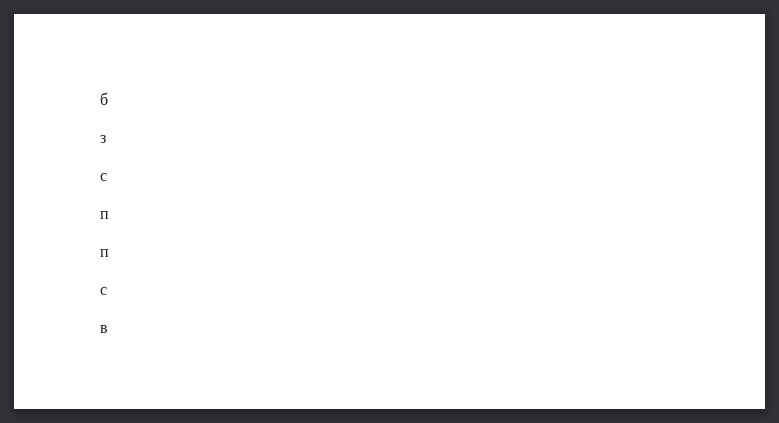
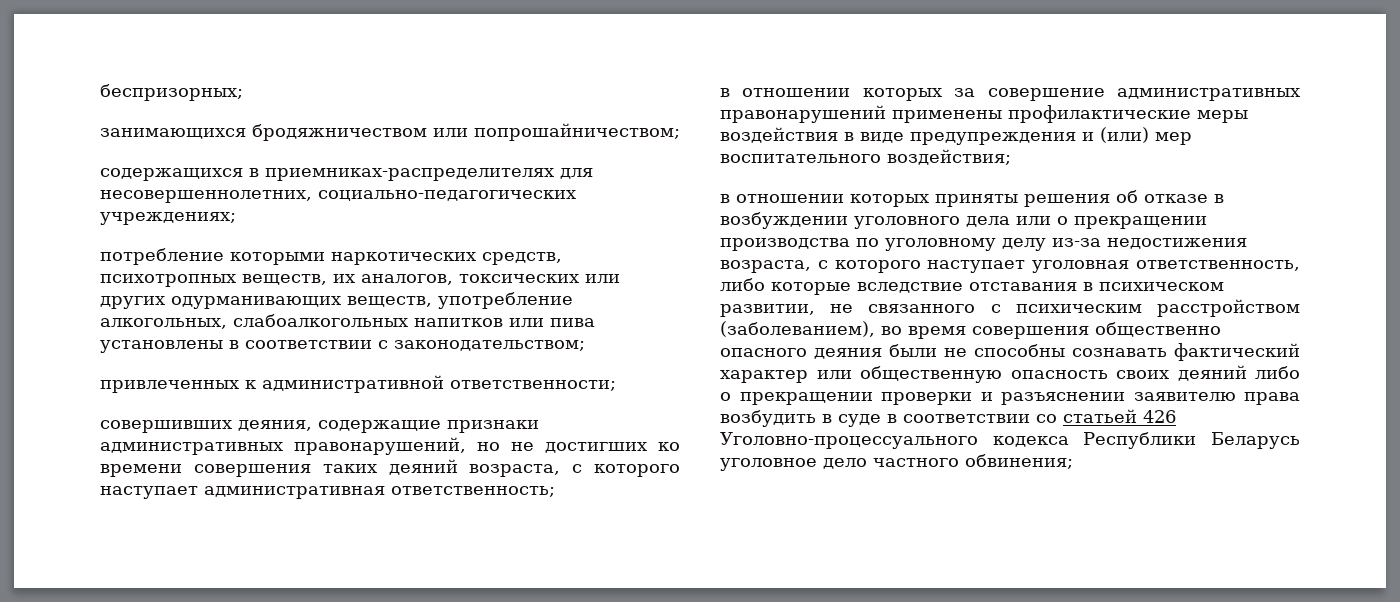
- б
- з
- с
- п
- п
- с
- в
+ беспризорных;
+ занимающихся бродяжничеством или попрошайничеством;
+ содержащихся в приемниках-распределителях для несовершеннолетних, социально-педагогических учреждениях;
+ потребление которыми наркотических средств, психотропных веществ, их аналогов, токсических или других одурманивающих веществ, употребление алкогольных, слабоалкогольных напитков или пива установлены в соответствии с законодательством;
+ привлеченных к административной ответственности;
+ совершивших деяния, содержащие признаки административных правонарушений, но не достигших ко времени совершения таких деяний возраста, с которого наступает административная ответственность;
+ в отношении которых за совершение административных правонарушений применены профилактические меры воздействия в виде предупреждения и (или) мер воспитательного воздействия;
+ в отношении которых приняты решения об отказе в возбуждении уголовного дела или о прекращении производства по уголовному делу из-за недостижения возраста, с которого наступает уголовная ответственность, либо которые вследствие отставания в психическом развитии, не связанного с психическим расстройством (заболеванием), во время совершения общественно опасного деяния были не способны сознавать фактический характер или общественную опасность своих деяний либо о прекращении проверки и разъяснении заявителю права возбудить в суде в соответствии со статьей 426 Уголовно-процессуального кодекса Республики Беларусь уголовное дело частного обвинения;

